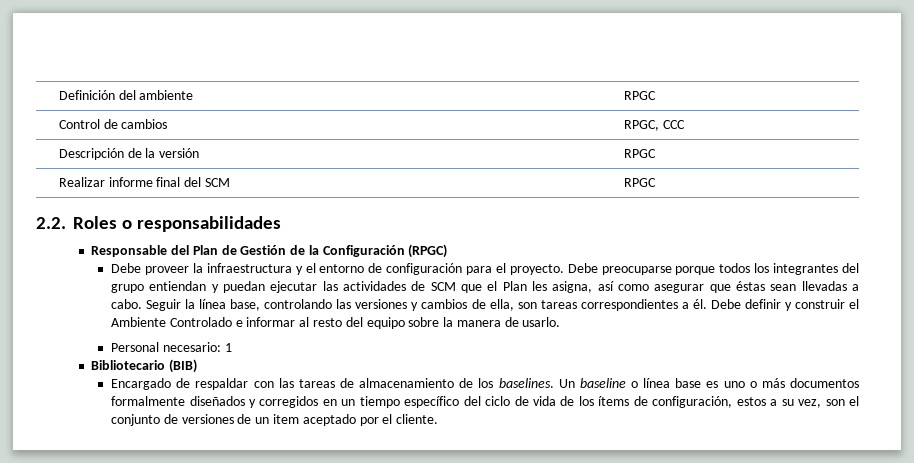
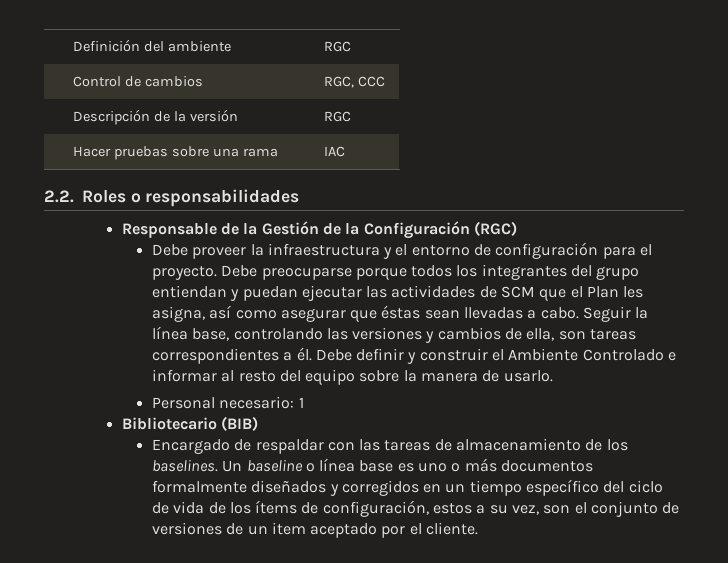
- Definición del ambiente | RPGC
+ Definición del ambiente | RGC
- Control de cambios | RPGC, CCC
+ Control de cambios | RGC, CCC
- Descripción de la versión | RPGC
- Realizar informe final del SCM | RPGC
+ Descripción de la versión | RGC
+ Hacer pruebas sobre una rama | IAC
- Responsable del Plan de Gestión de la Configuración (RPGC)
+ Responsable de la Gestión de la Configuración (RGC)

